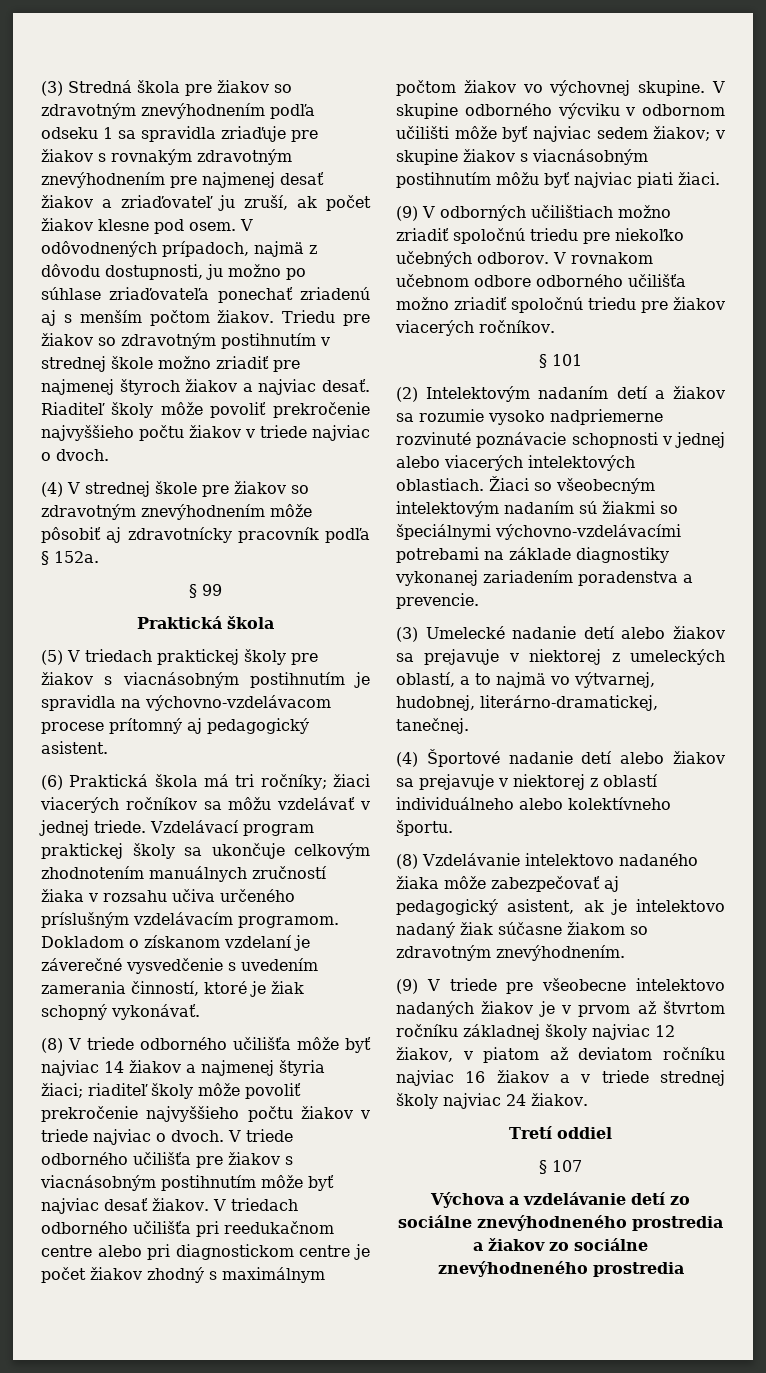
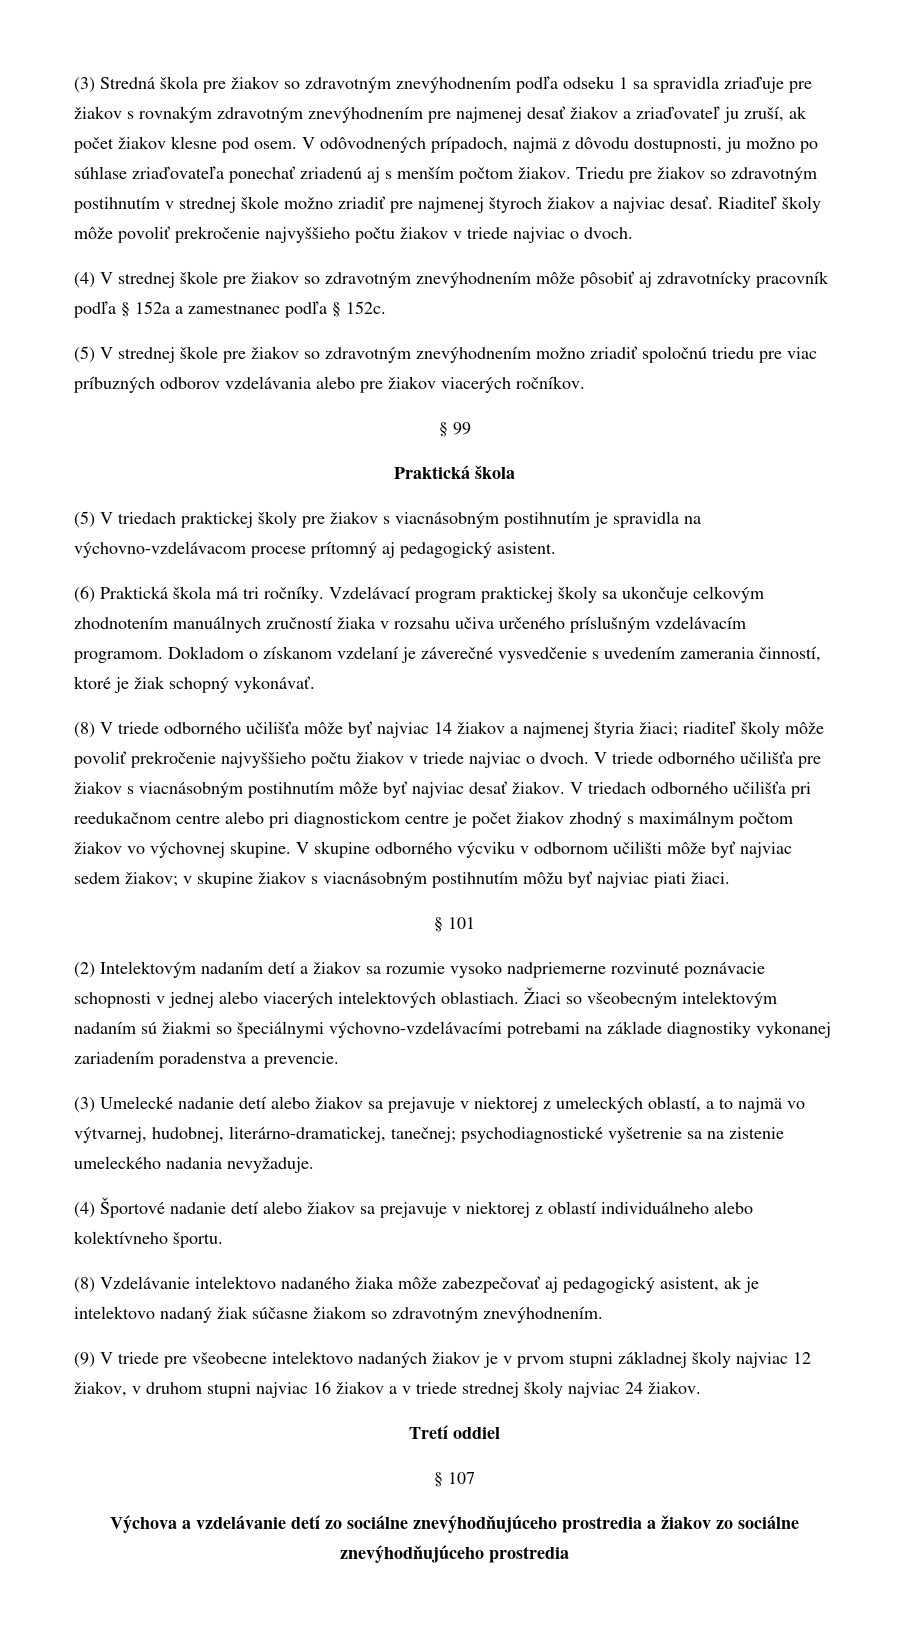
- (4) V strednej škole pre žiakov so zdravotným znevýhodnením môže pôsobiť aj zdravotnícky pracovník podľa § 152a.
+ (4) V strednej škole pre žiakov so zdravotným znevýhodnením môže pôsobiť aj zdravotnícky pracovník podľa § 152a a zamestnanec podľa § 152c.
+ (5) V strednej škole pre žiakov so zdravotným znevýhodnením možno zriadiť spoločnú triedu pre viac príbuzných odborov vzdelávania alebo pre žiakov viacerých ročníkov.
- (6) Praktická škola má tri ročníky; žiaci viacerých ročníkov sa môžu vzdelávať v jednej triede.
+ (6) Praktická škola má tri ročníky.
- (9) V odborných učilištiach možno zriadiť spoločnú triedu pre niekoľko učebných odborov. V rovnakom učebnom odbore odborného učilišťa možno zriadiť spoločnú triedu pre žiakov viacerých ročníkov.
- (3) Umelecké nadanie detí alebo žiakov sa prejavuje v niektorej z umeleckých oblastí, a to najmä vo výtvarnej, hudobnej, literárno-dramatickej, tanečnej.
+ (3) Umelecké nadanie detí alebo žiakov sa prejavuje v niektorej z umeleckých oblastí, a to najmä vo výtvarnej, hudobnej, literárno-dramatickej, tanečnej; psychodiagnostické vyšetrenie sa na zistenie umeleckého nadania nevyžaduje.
- (9) V triede pre všeobecne intelektovo nadaných žiakov je v prvom až štvrtom ročníku základnej školy najviac 12 žiakov, v piatom až deviatom ročníku najviac 16 žiakov a v triede strednej školy najviac 24 žiakov.
+ (9) V triede pre všeobecne intelektovo nadaných žiakov je v prvom stupni základnej školy najviac 12 žiakov, v druhom stupni najviac 16 žiakov a v triede strednej školy najviac 24 žiakov.
- Výchova a vzdelávanie detí zo sociálne znevýhodneného prostredia a žiakov zo sociálne znevýhodneného prostredia
+ Výchova a vzdelávanie detí zo sociálne znevýhodňujúceho prostredia a žiakov zo sociálne znevýhodňujúceho prostredia

